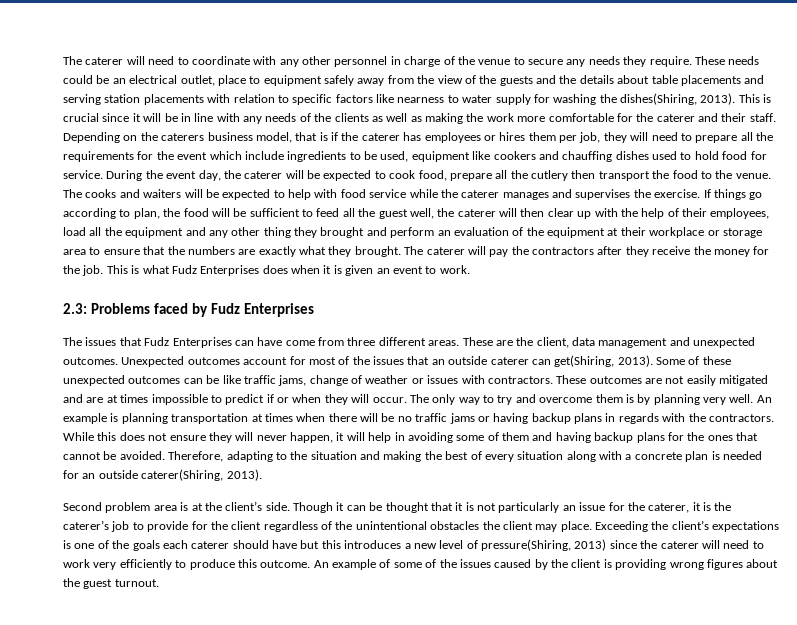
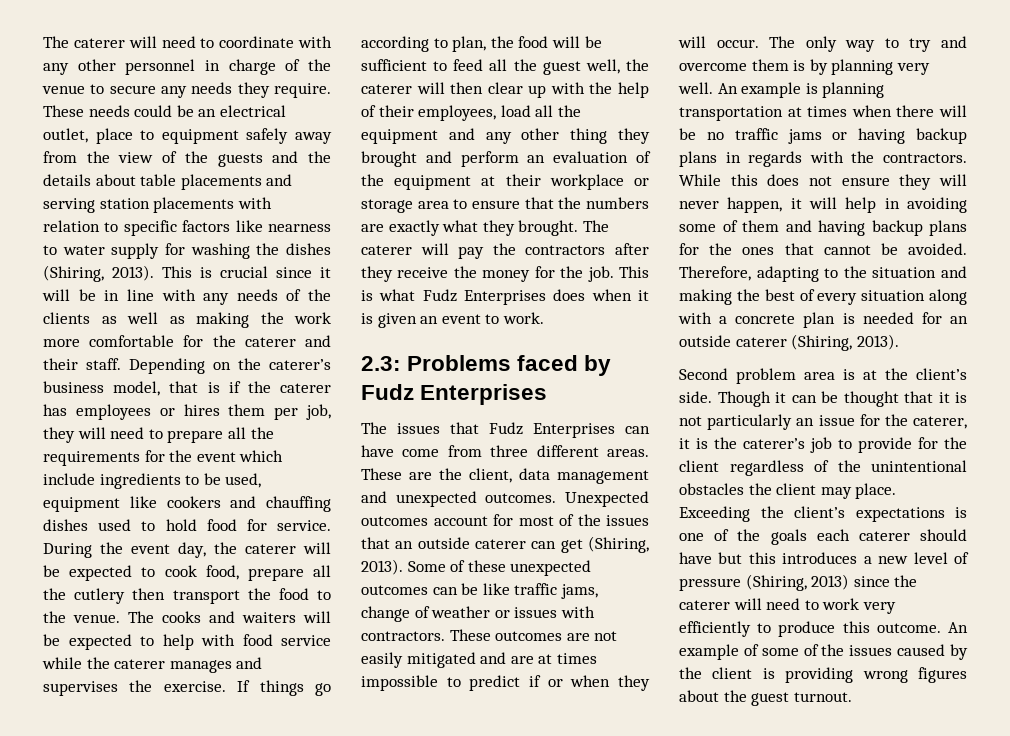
- These needs could be an electrical outlet, place to equipment safely away from the view of the guests and the details about table placements and serving station placements with relation to specific factors like nearness to water supply for washing the dishes(Shiring, 2013).
+ These needs could be an electrical outlet, place to equipment safely away from the view of the guests and the details about table placements and serving station placements with relation to specific factors like nearness to water supply for washing the dishes (Shiring, 2013).
- Depending on the caterers business model, that is if the caterer has employees or hires them per job, they will need to prepare all the requirements for the event which include ingredients to be used, equipment like cookers and chauffing dishes used to hold food for service.
+ Depending on the caterer’s business model, that is if the caterer has employees or hires them per job, they will need to prepare all the requirements for the event which include ingredients to be used, equipment like cookers and chauffing dishes used to hold food for service.
- Unexpected outcomes account for most of the issues that an outside caterer can get(Shiring, 2013).
+ Unexpected outcomes account for most of the issues that an outside caterer can get (Shiring, 2013).
- Therefore, adapting to the situation and making the best of every situation along with a concrete plan is needed for an outside caterer(Shiring, 2013).
+ Therefore, adapting to the situation and making the best of every situation along with a concrete plan is needed for an outside caterer (Shiring, 2013).
- Exceeding the client’s expectations is one of the goals each caterer should have but this introduces a new level of pressure(Shiring, 2013) since the caterer will need to work very efficiently to produce this outcome.
+ Exceeding the client’s expectations is one of the goals each caterer should have but this introduces a new level of pressure (Shiring, 2013) since the caterer will need to work very efficiently to produce this outcome.

